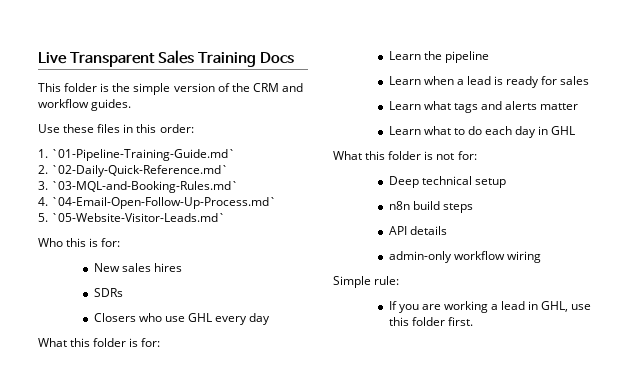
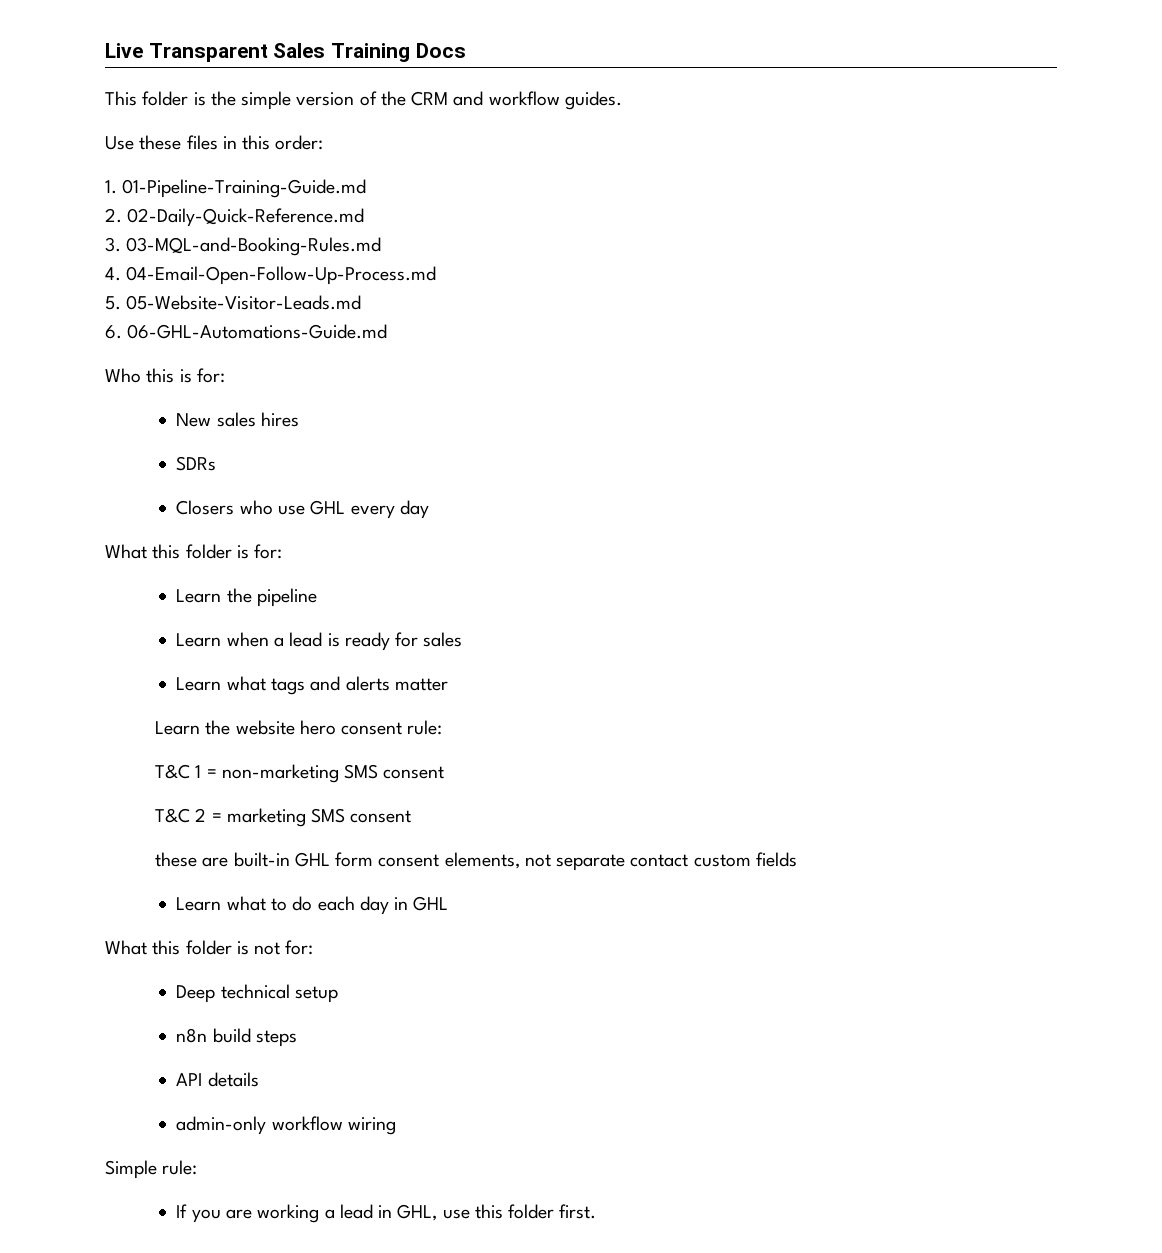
- 1. `01-Pipeline-Training-Guide.md`
+ 1. 01-Pipeline-Training-Guide.md
- 2. `02-Daily-Quick-Reference.md`
+ 2. 02-Daily-Quick-Reference.md
- 3. `03-MQL-and-Booking-Rules.md`
+ 3. 03-MQL-and-Booking-Rules.md
- 4. `04-Email-Open-Follow-Up-Process.md`
+ 4. 04-Email-Open-Follow-Up-Process.md
- 5. `05-Website-Visitor-Leads.md`
+ 5. 05-Website-Visitor-Leads.md
+ 6. 06-GHL-Automations-Guide.md
+ Learn the website hero consent rule:
+ T&C 1 = non-marketing SMS consent
+ T&C 2 = marketing SMS consent
+ these are built-in GHL form consent elements, not separate contact custom fields

